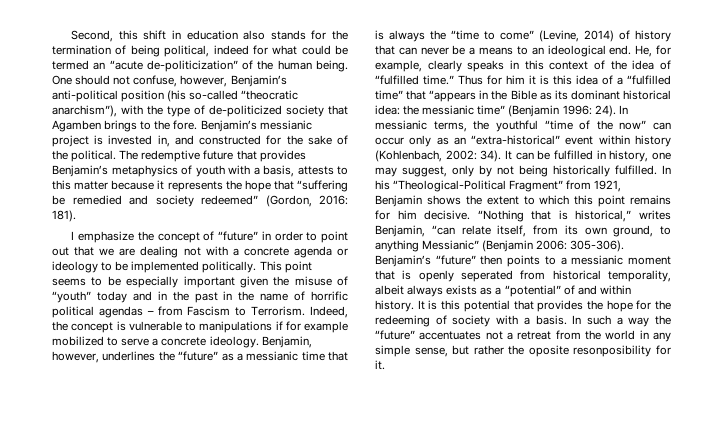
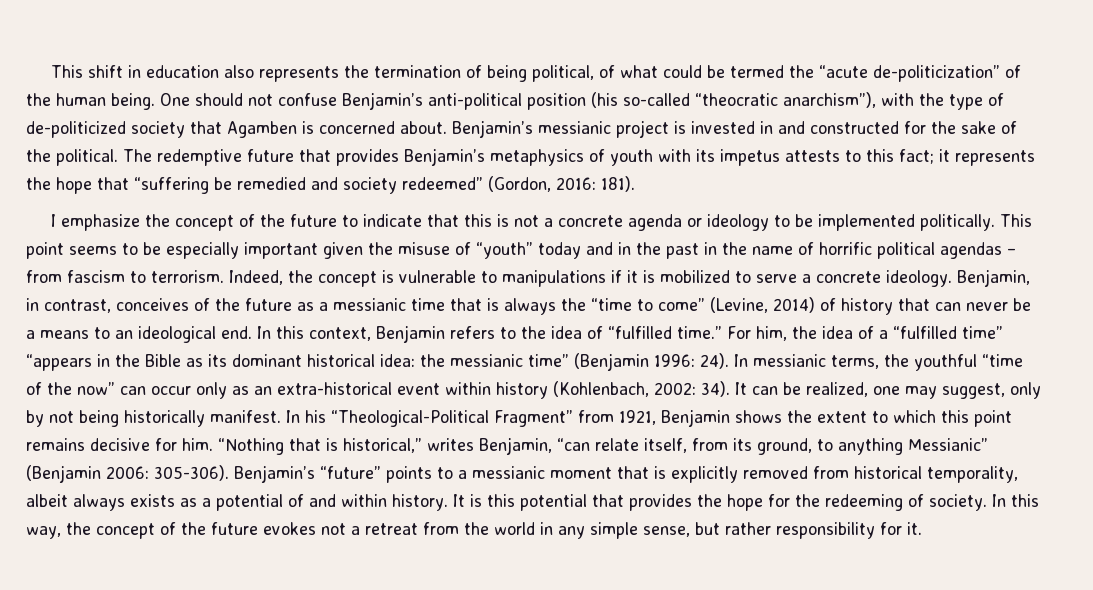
- Second, this shift in education also stands for the termination of being political, indeed for what could be termed an “acute de-politicization” of the human being.
+ This shift in education also represents the termination of being political, of what could be termed the “acute de-politicization” of the human being.
- One should not confuse, however, Benjamin’s anti-political position (his so-called “theocratic anarchism”), with the type of de-politicized society that Agamben brings to the fore.
+ One should not confuse Benjamin’s anti-political position (his so-called “theocratic anarchism”), with the type of de-politicized society that Agamben is concerned about.
- Benjamin’s messianic project is invested in, and constructed for the sake of the political.
+ Benjamin’s messianic project is invested in and constructed for the sake of the political.
- The redemptive future that provides Benjamin’s metaphysics of youth with a basis, attests to this matter because it represents the hope that “suffering be remedied and society redeemed” (Gordon, 2016: 181).
+ The redemptive future that provides Benjamin’s metaphysics of youth with its impetus attests to this fact; it represents the hope that “suffering be remedied and society redeemed” (Gordon, 2016: 181).
- I emphasize the concept of “future” in order to point out that we are dealing not with a concrete agenda or ideology to be implemented politically.
+ I emphasize the concept of the future to indicate that this is not a concrete agenda or ideology to be implemented politically.
- This point seems to be especially important given the misuse of “youth” today and in the past in the name of horrific political agendas – from Fascism to Terrorism.
+ This point seems to be especially important given the misuse of “youth” today and in the past in the name of horrific political agendas – from fascism to terrorism.
- Indeed, the concept is vulnerable to manipulations if for example mobilized to serve a concrete ideology.
+ Indeed, the concept is vulnerable to manipulations if it is mobilized to serve a concrete ideology.
- Benjamin, however, underlines the “future” as a messianic time that is always the “time to come” (Levine, 2014) of history that can never be a means to an ideological end.
+ Benjamin, in contrast, conceives of the future as a messianic time that is always the “time to come” (Levine, 2014) of history that can never be a means to an ideological end.
- He, for example, clearly speaks in this context of the idea of “fulfilled time.”
+ In this context, Benjamin refers to the idea of “fulfilled time.”
- Thus for him it is this idea of a “fulfilled time” that “appears in the Bible as its dominant historical idea: the messianic time” (Benjamin 1996: 24).
+ For him, the idea of a “fulfilled time” “appears in the Bible as its dominant historical idea: the messianic time” (Benjamin 1996: 24).
- In messianic terms, the youthful “time of the now” can occur only as an “extra-historical” event within history (Kohlenbach, 2002: 34).
+ In messianic terms, the youthful “time of the now” can occur only as an extra-historical event within history (Kohlenbach, 2002: 34).
- It can be fulfilled in history, one may suggest, only by not being historically fulfilled.
+ It can be realized, one may suggest, only by not being historically manifest.
- In his “Theological-Political Fragment” from 1921, Benjamin shows the extent to which this point remains for him decisive.
+ In his “Theological-Political Fragment” from 1921, Benjamin shows the extent to which this point remains decisive for him.
- “Nothing that is historical,” writes Benjamin, “can relate itself, from its own ground, to anything Messianic” (Benjamin 2006: 305-306).
+ “Nothing that is historical,” writes Benjamin, “can relate itself, from its ground, to anything Messianic” (Benjamin 2006: 305-306).
- Benjamin’s “future” then points to a messianic moment that is openly seperated from historical temporality, albeit always exists as a “potential” of and within history.
+ Benjamin’s “future” points to a messianic moment that is explicitly removed from historical temporality, albeit always exists as a potential of and within history.
- It is this potential that provides the hope for the redeeming of society with a basis. In such a way the “future” accentuates not a retreat from the world in any simple sense, but rather the oposite resonposibility for it.
+ It is this potential that provides the hope for the redeeming of society. In this way, the concept of the future evokes not a retreat from the world in any simple sense, but rather responsibility for it.

